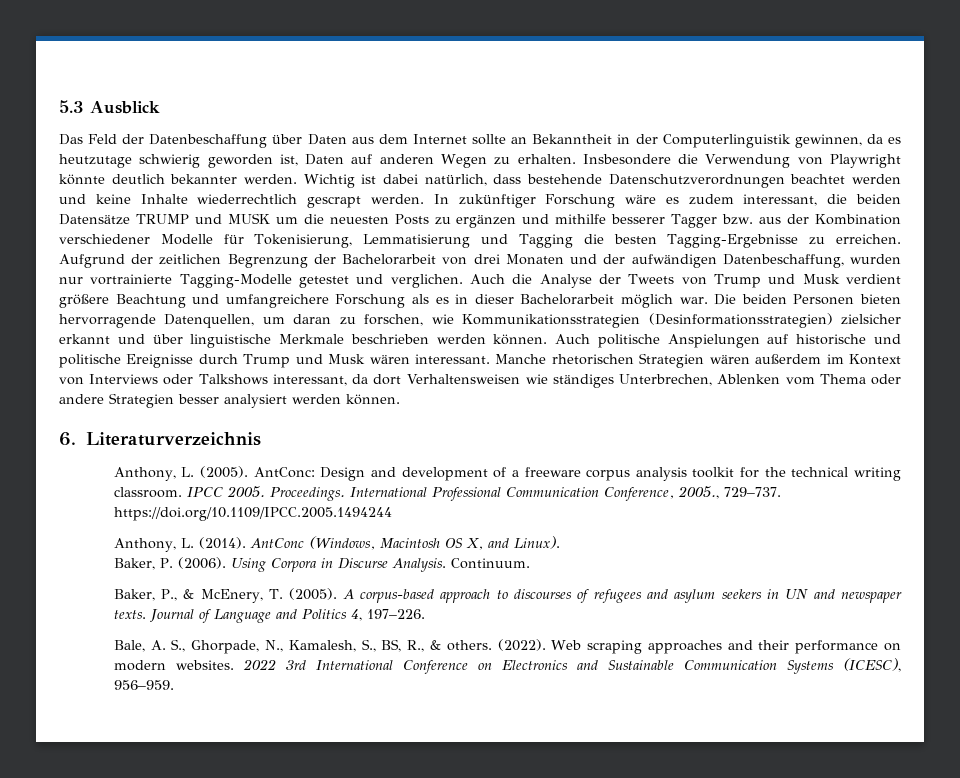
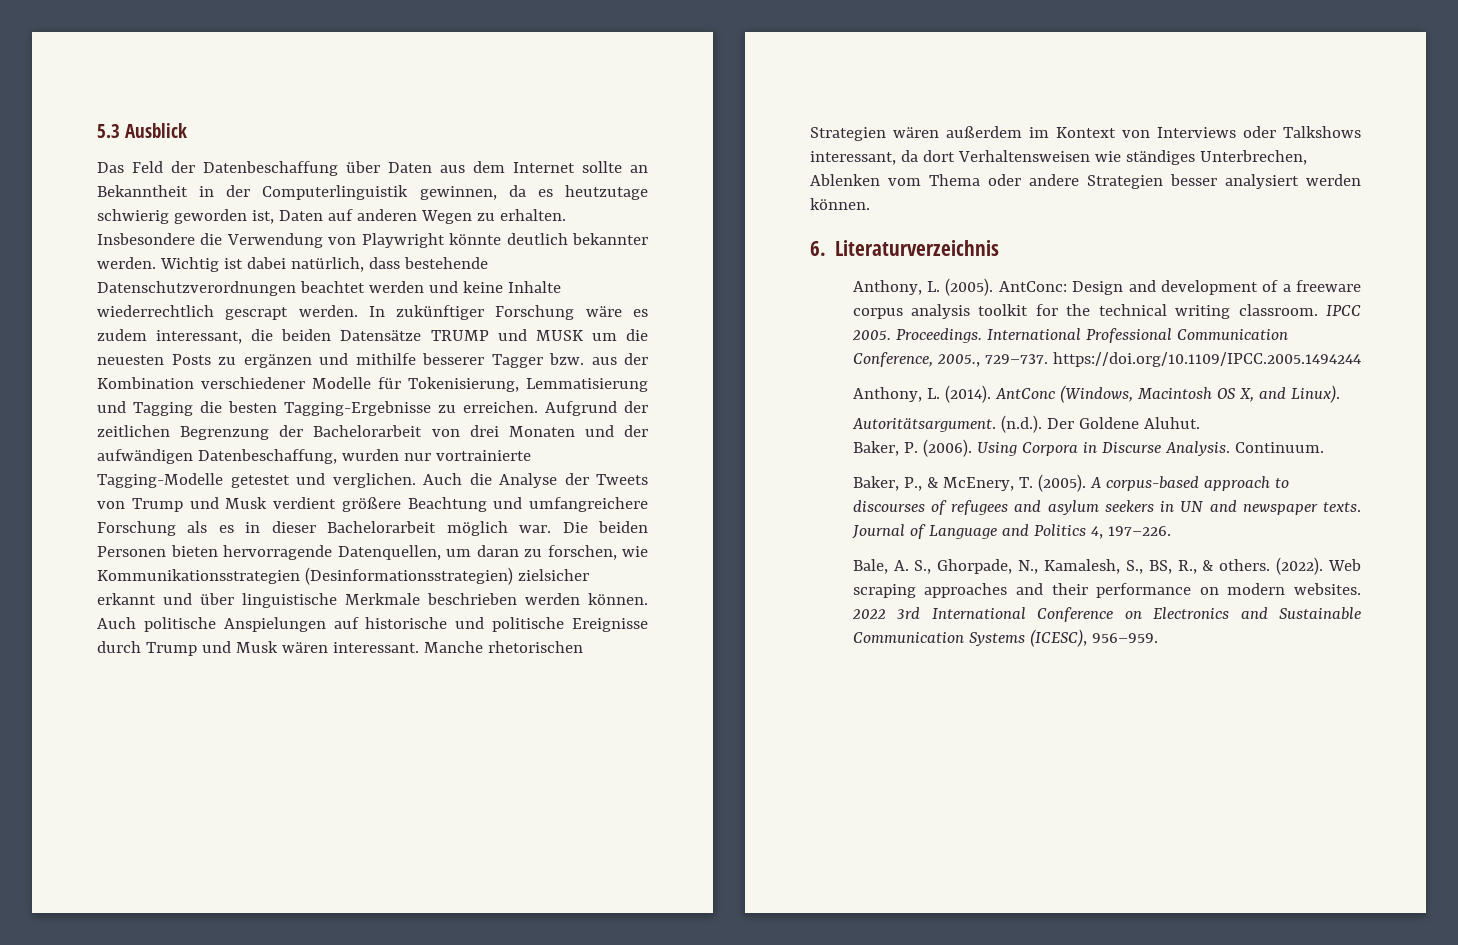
+ Autoritätsargument. (n.d.). Der Goldene Aluhut.

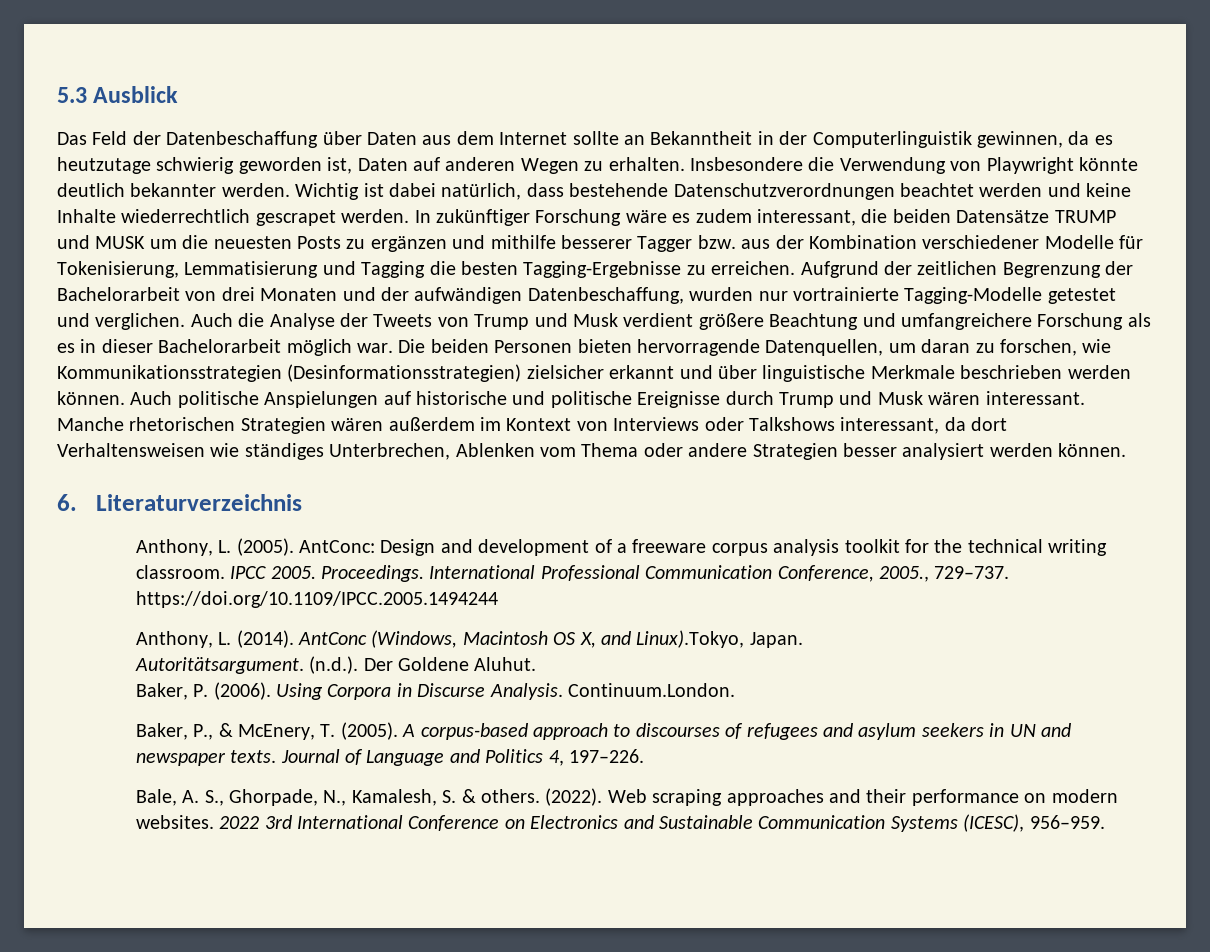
- Wichtig ist dabei natürlich, dass bestehende Datenschutzverordnungen beachtet werden und keine Inhalte wiederrechtlich gescrapt werden.
+ Wichtig ist dabei natürlich, dass bestehende Datenschutzverordnungen beachtet werden und keine Inhalte wiederrechtlich gescrapet werden.
- AntConc (Windows, Macintosh OS X, and Linux).
+ AntConc (Windows, Macintosh OS X, and Linux).Tokyo, Japan.
- Continuum.
+ Continuum.London.
- Bale, A. S., Ghorpade, N., Kamalesh, S., BS, R., & others.
+ Bale, A. S., Ghorpade, N., Kamalesh, S. & others.

